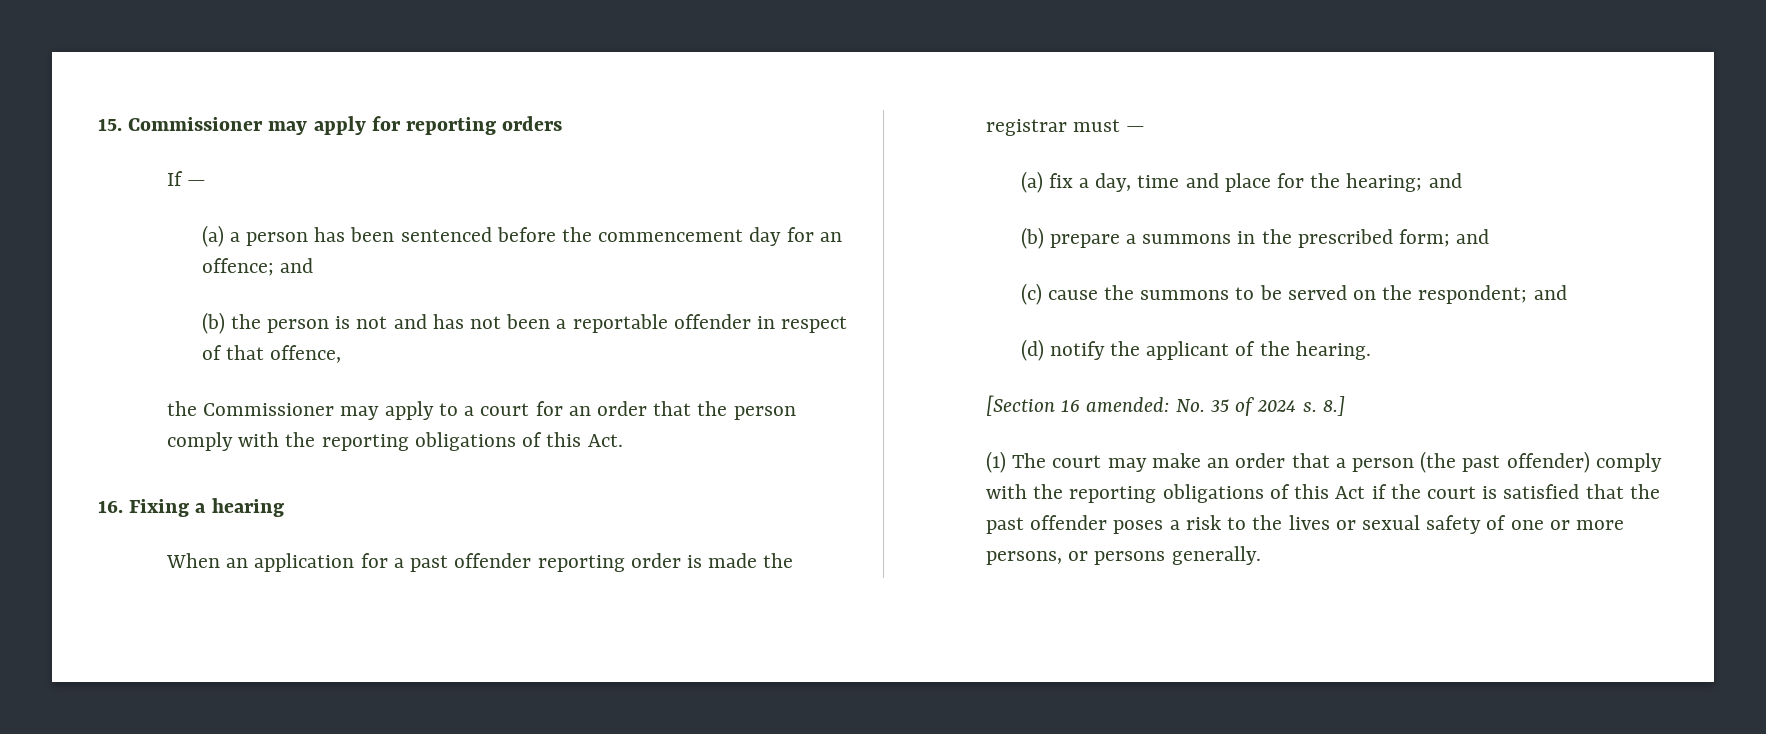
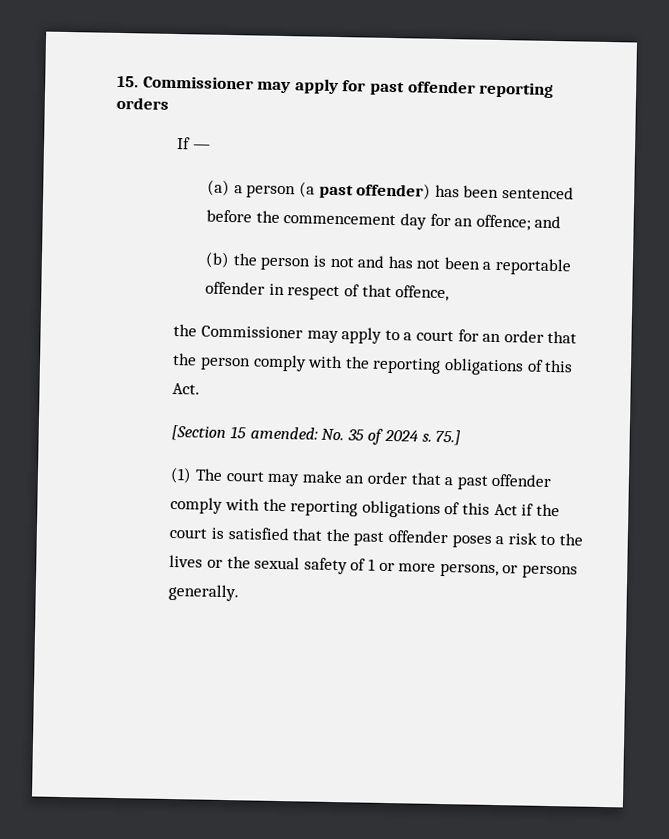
- 15. Commissioner may apply for reporting orders
+ 15. Commissioner may apply for past offender reporting orders
- (a) a person has been sentenced before the commencement day for an offence; and
+ (a) a person (a past offender) has been sentenced before the commencement day for an offence; and
- 16. Fixing a hearing
- When an application for a past offender reporting order is made the registrar must —
- (a) fix a day, time and place for the hearing; and
- (b) prepare a summons in the prescribed form; and
- (c) cause the summons to be served on the respondent; and
- (d) notify the applicant of the hearing.
- [Section 16 amended: No. 35 of 2024 s.
+ [Section 15 amended: No. 35 of 2024 s.
- 8.]
+ 75.]
- (1) The court may make an order that a person (the past offender) comply with the reporting obligations of this Act if the court is satisfied that the past offender poses a risk to the lives or sexual safety of one or more persons, or persons generally.
+ (1) The court may make an order that a past offender comply with the reporting obligations of this Act if the court is satisfied that the past offender poses a risk to the lives or the sexual safety of 1 or more persons, or persons generally.

